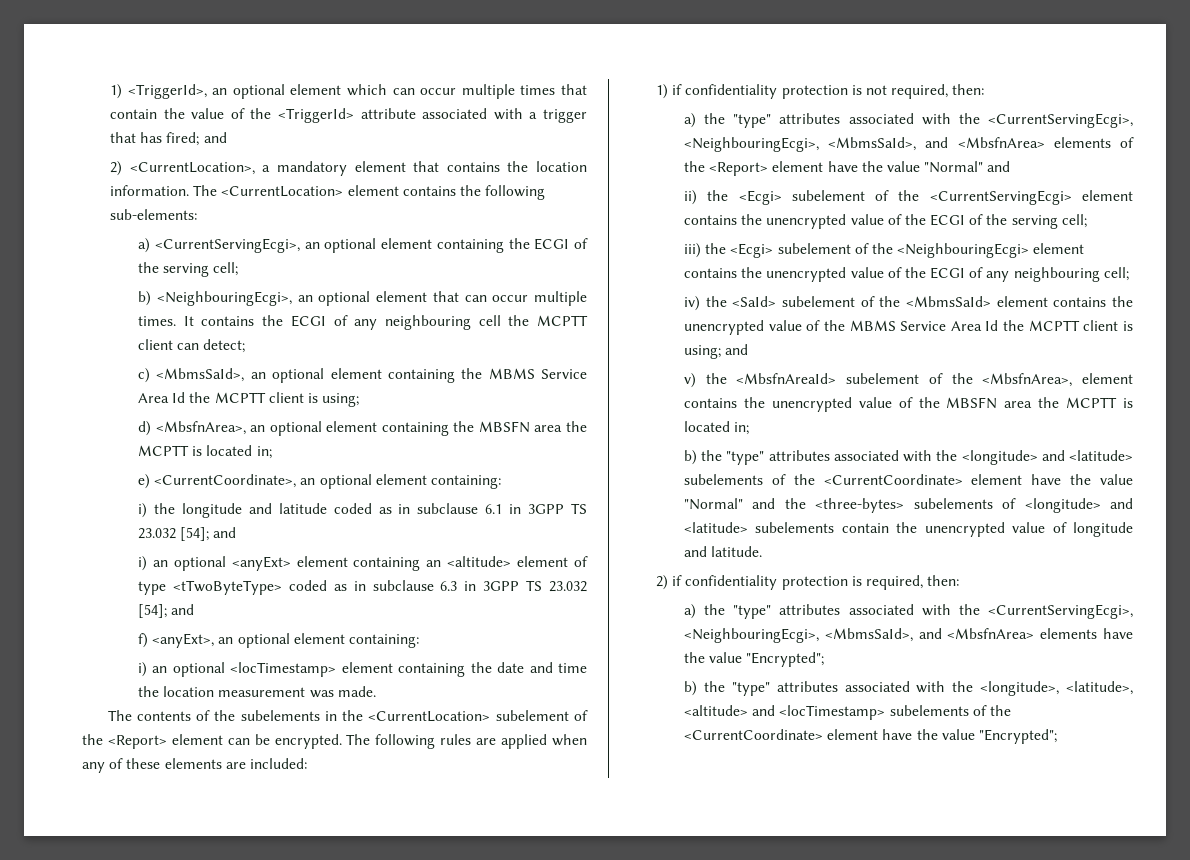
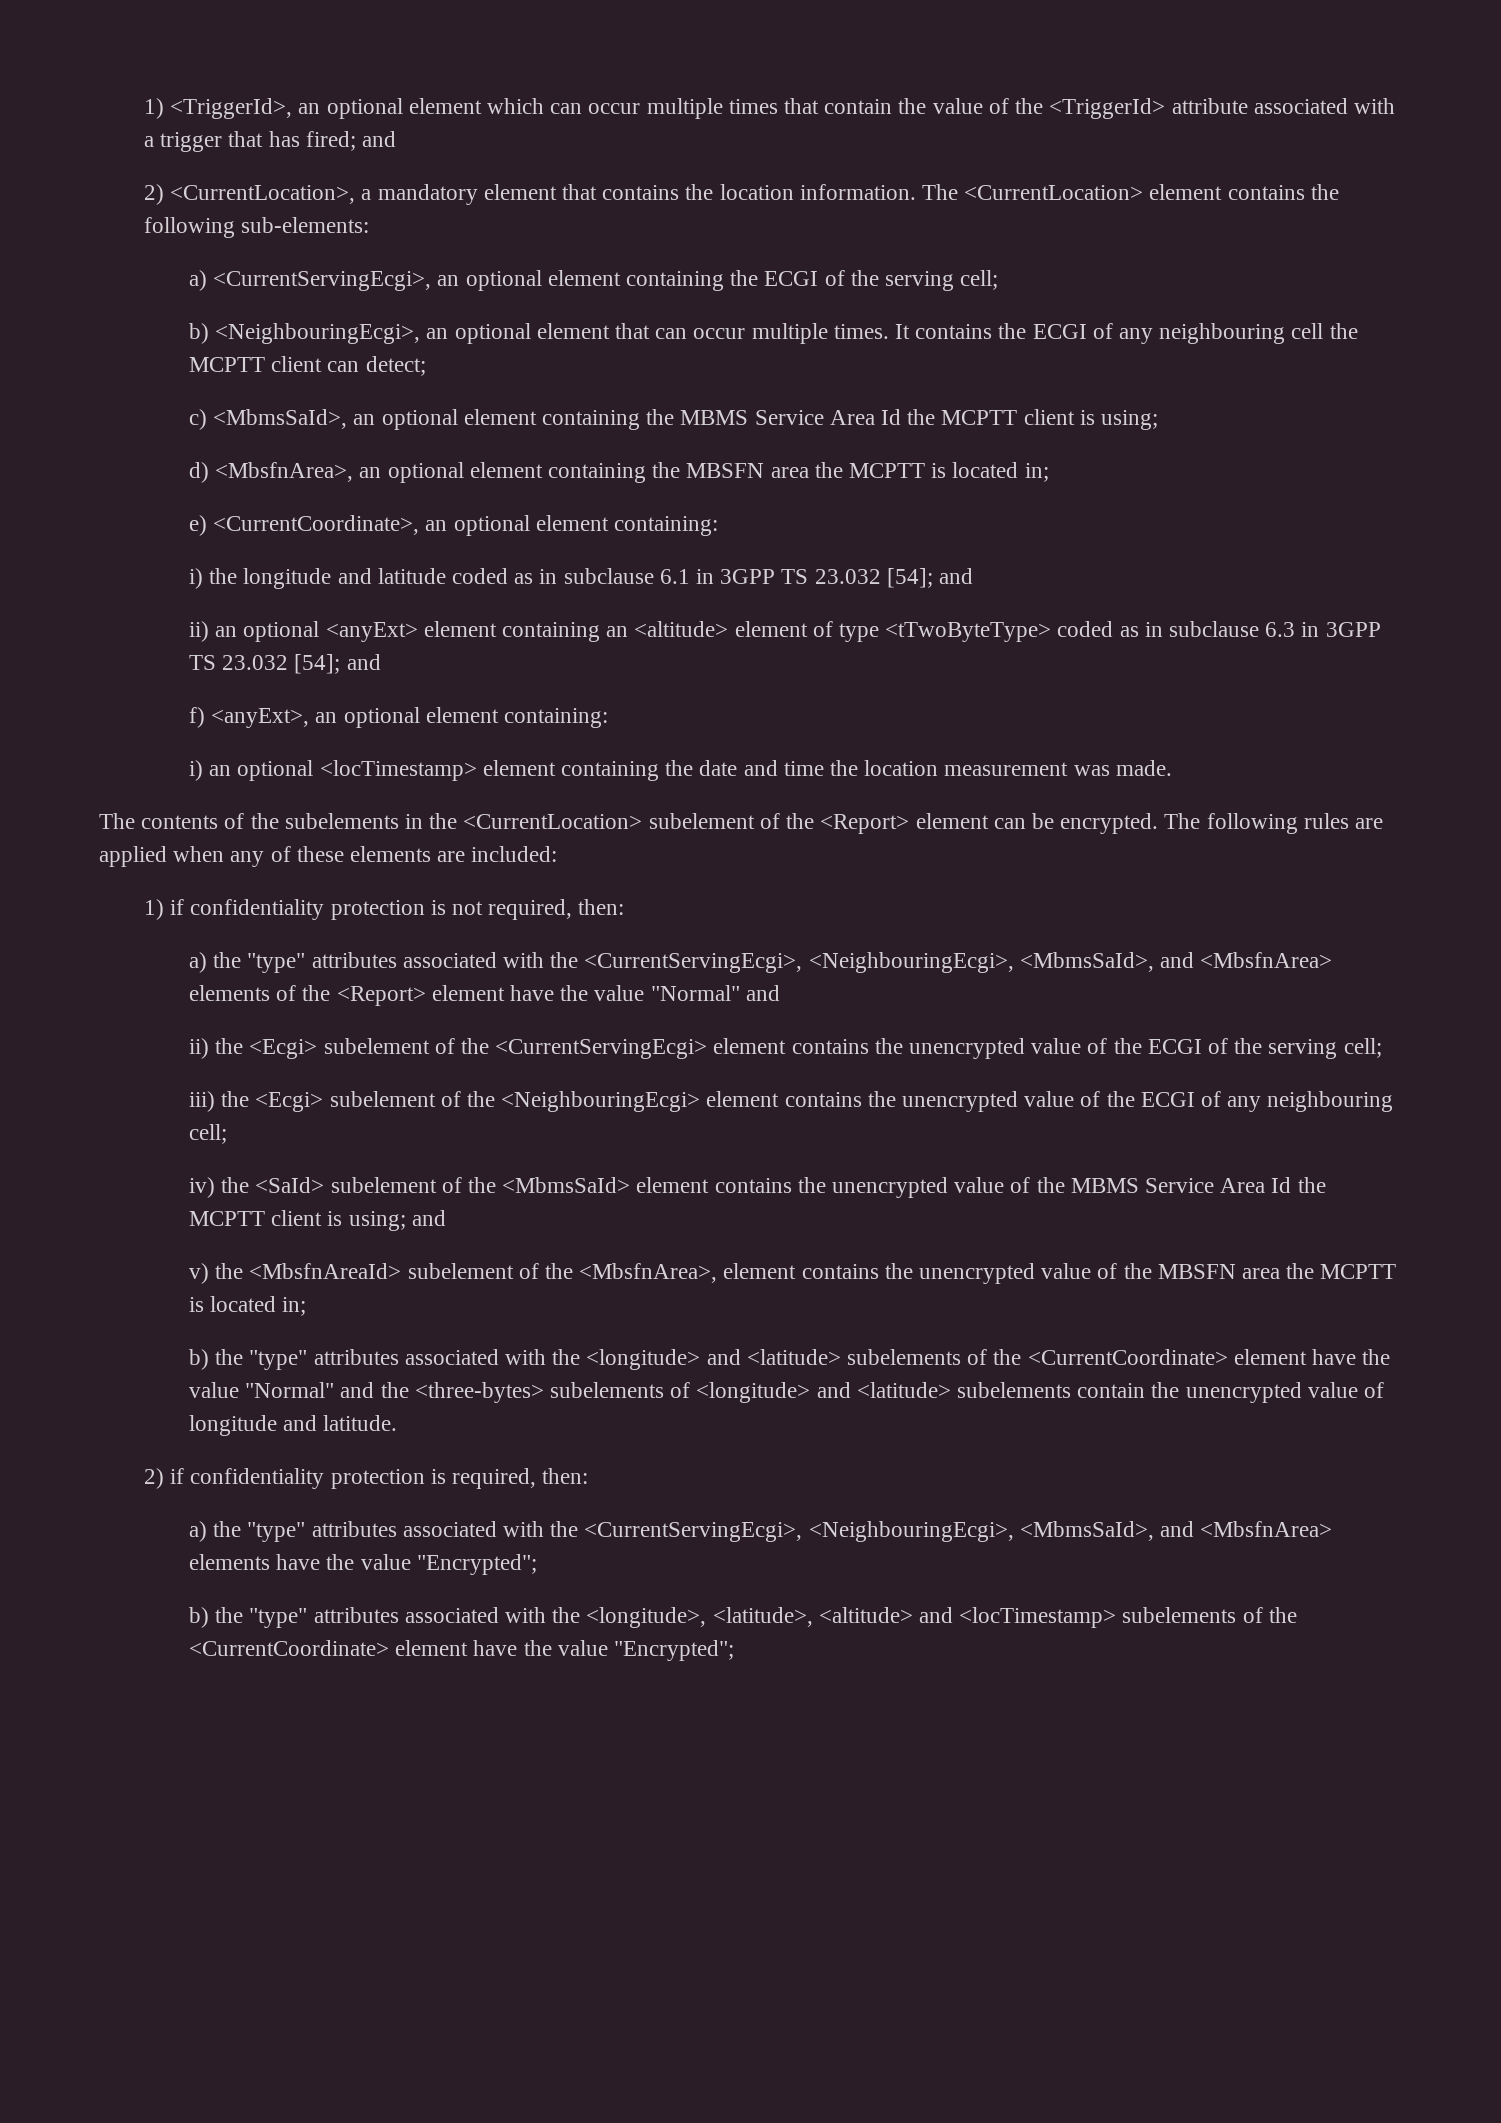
- i) an optional <anyExt> element containing an <altitude> element of type <tTwoByteType> coded as in subclause 6.3 in 3GPP TS 23.032 [54]; and
+ ii) an optional <anyExt> element containing an <altitude> element of type <tTwoByteType> coded as in subclause 6.3 in 3GPP TS 23.032 [54]; and

